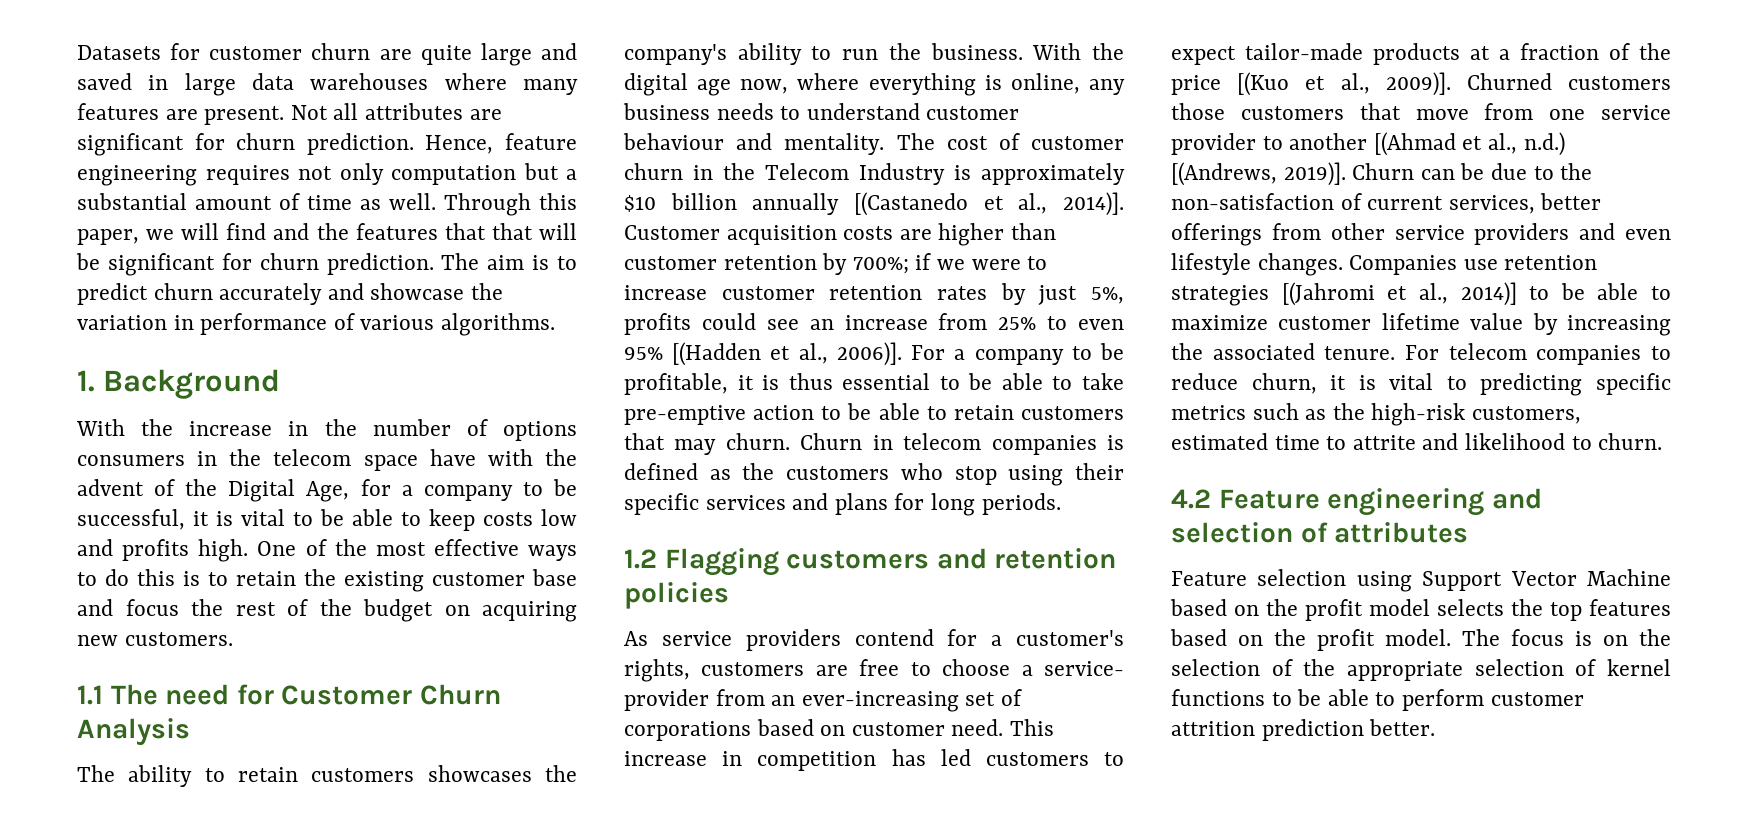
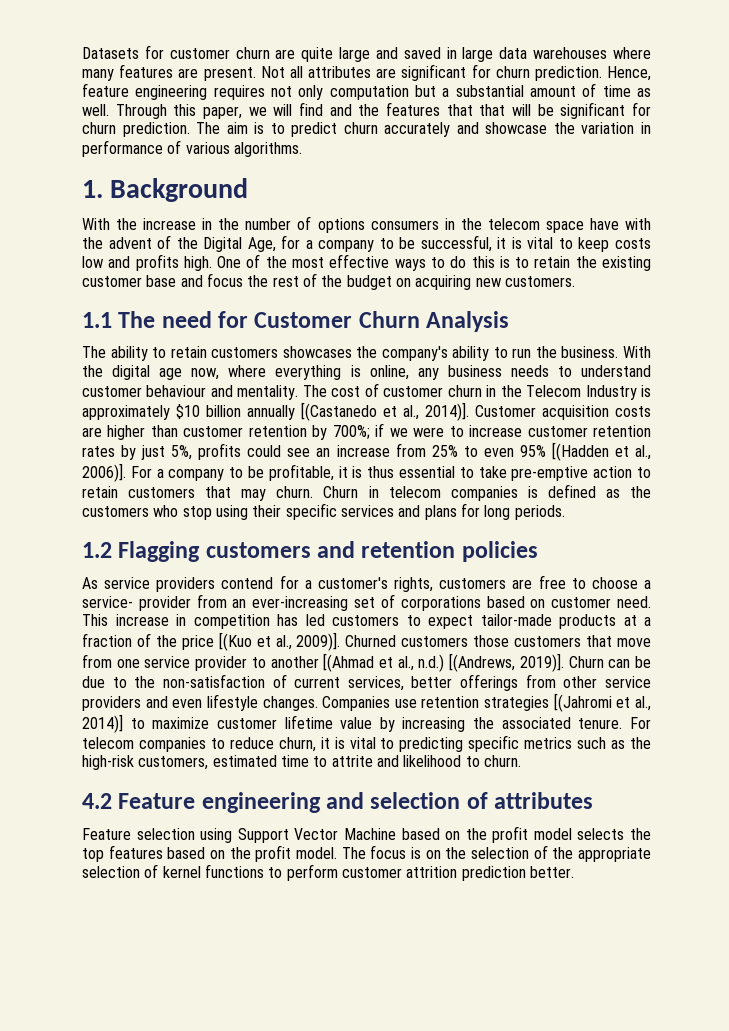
- With the increase in the number of options consumers in the telecom space have with the advent of the Digital Age, for a company to be successful, it is vital to be able to keep costs low and profits high.
+ With the increase in the number of options consumers in the telecom space have with the advent of the Digital Age, for a company to be successful, it is vital to keep costs low and profits high.
- For a company to be profitable, it is thus essential to be able to take pre-emptive action to be able to retain customers that may churn.
+ For a company to be profitable, it is thus essential to take pre-emptive action to retain customers that may churn.
- Companies use retention strategies [(Jahromi et al., 2014)] to be able to maximize customer lifetime value by increasing the associated tenure.
+ Companies use retention strategies [(Jahromi et al., 2014)] to maximize customer lifetime value by increasing the associated tenure.
- The focus is on the selection of the appropriate selection of kernel functions to be able to perform customer attrition prediction better.
+ The focus is on the selection of the appropriate selection of kernel functions to perform customer attrition prediction better.

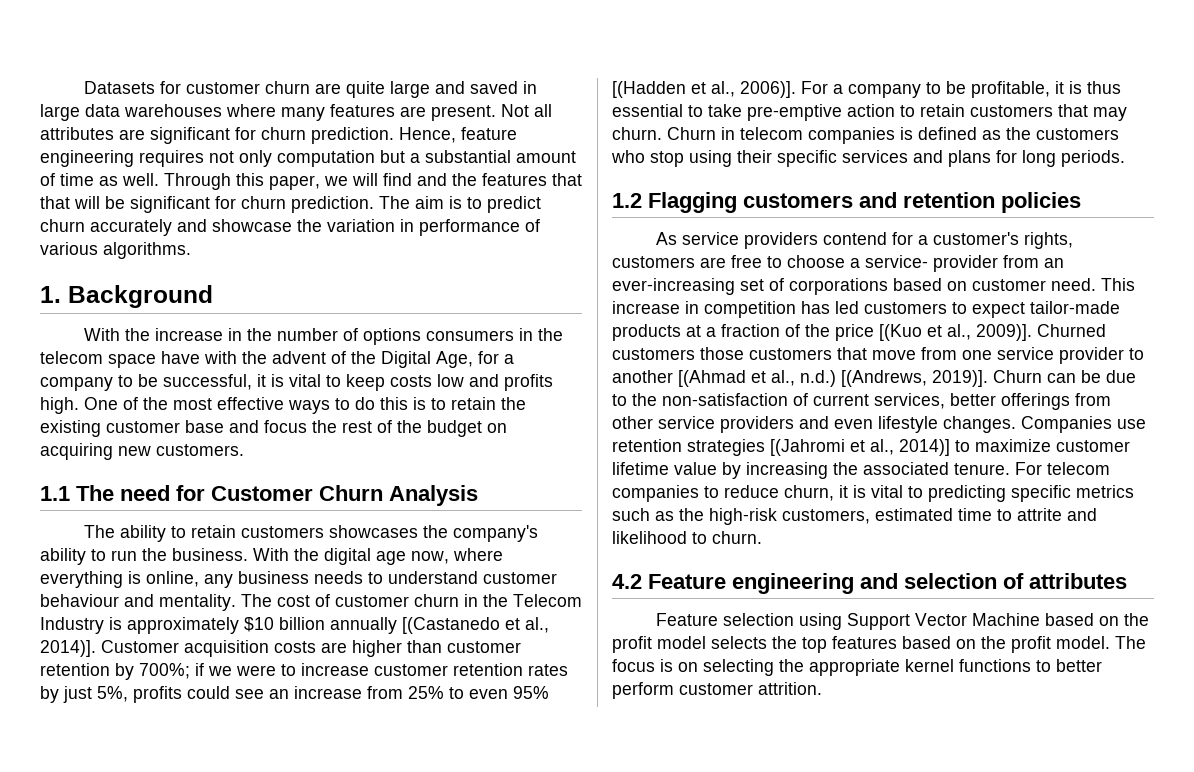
- The focus is on the selection of the appropriate selection of kernel functions to perform customer attrition prediction better.
+ The focus is on selecting the appropriate kernel functions to better perform customer attrition.

